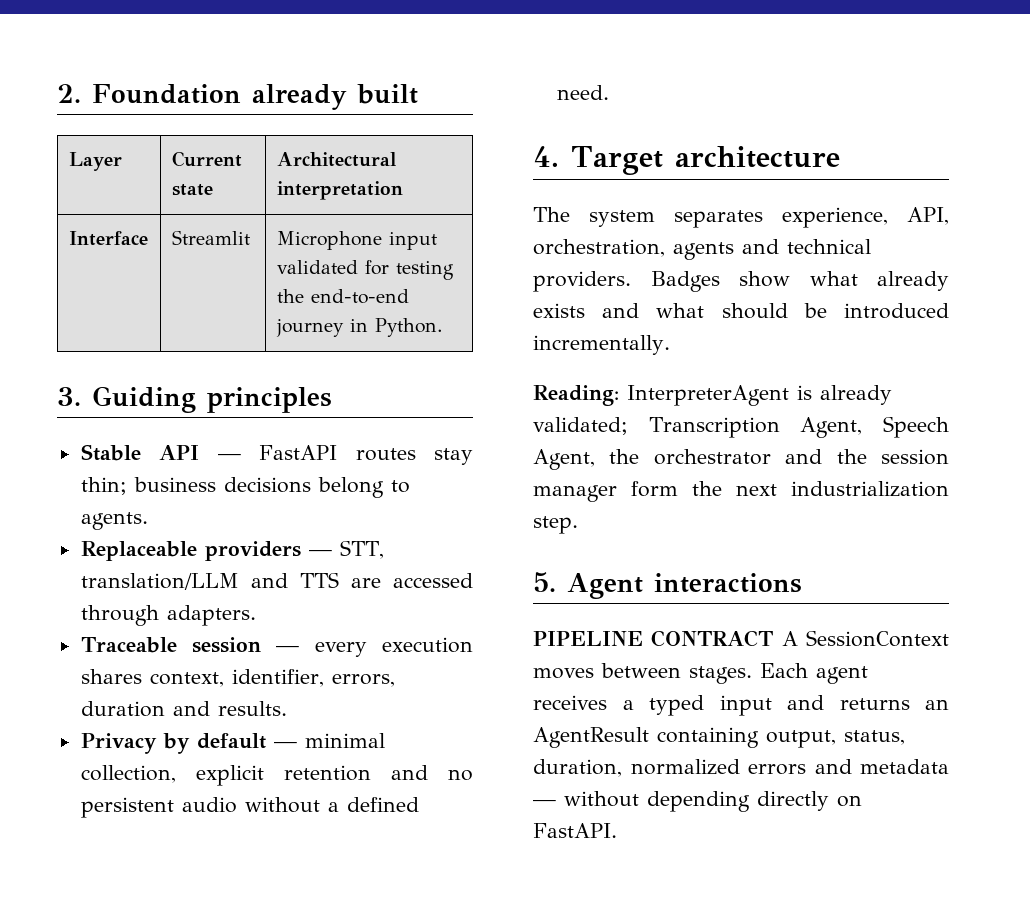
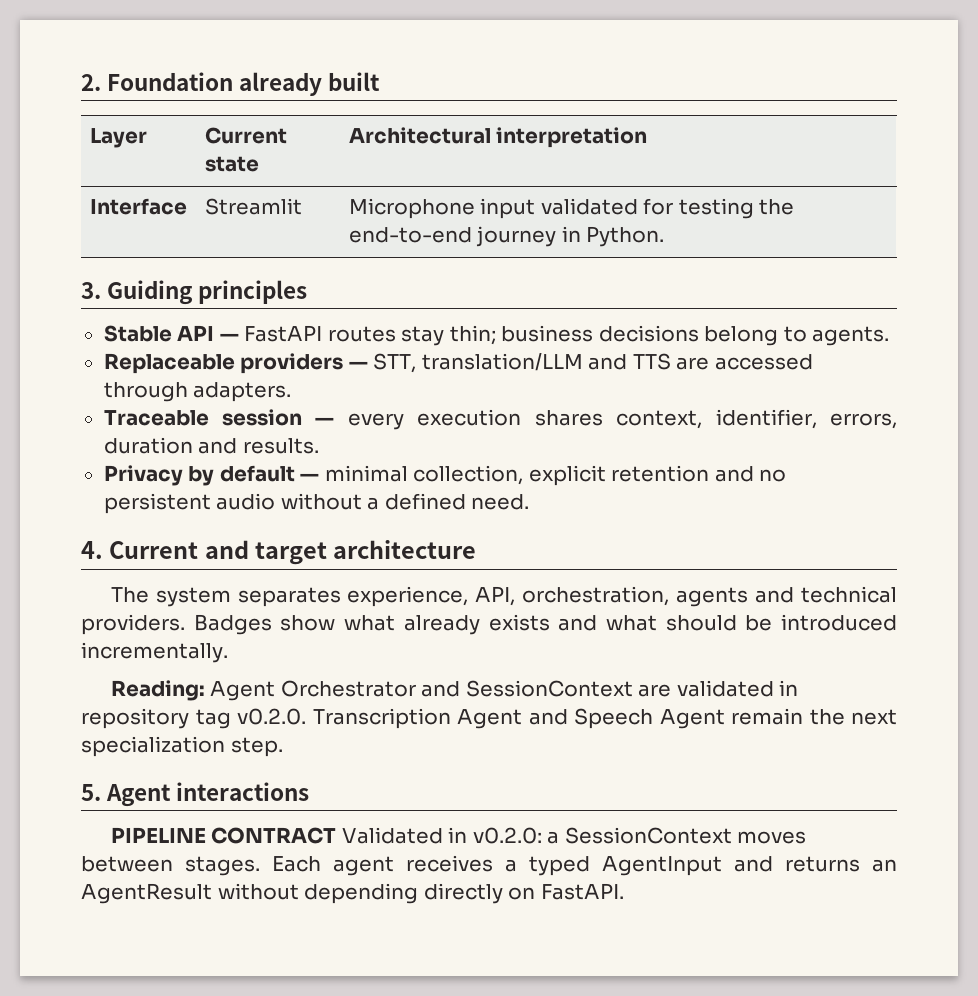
- 4. Target architecture
+ 4. Current and target architecture
- Reading: InterpreterAgent is already validated; Transcription Agent, Speech Agent, the orchestrator and the session manager form the next industrialization step.
+ Reading: Agent Orchestrator and SessionContext are validated in repository tag v0.2.0. Transcription Agent and Speech Agent remain the next specialization step.
- PIPELINE CONTRACT A SessionContext moves between stages.
+ PIPELINE CONTRACT Validated in v0.2.0: a SessionContext moves between stages.
- Each agent receives a typed input and returns an AgentResult containing output, status, duration, normalized errors and metadata — without depending directly on FastAPI.
+ Each agent receives a typed AgentInput and returns an AgentResult without depending directly on FastAPI.

